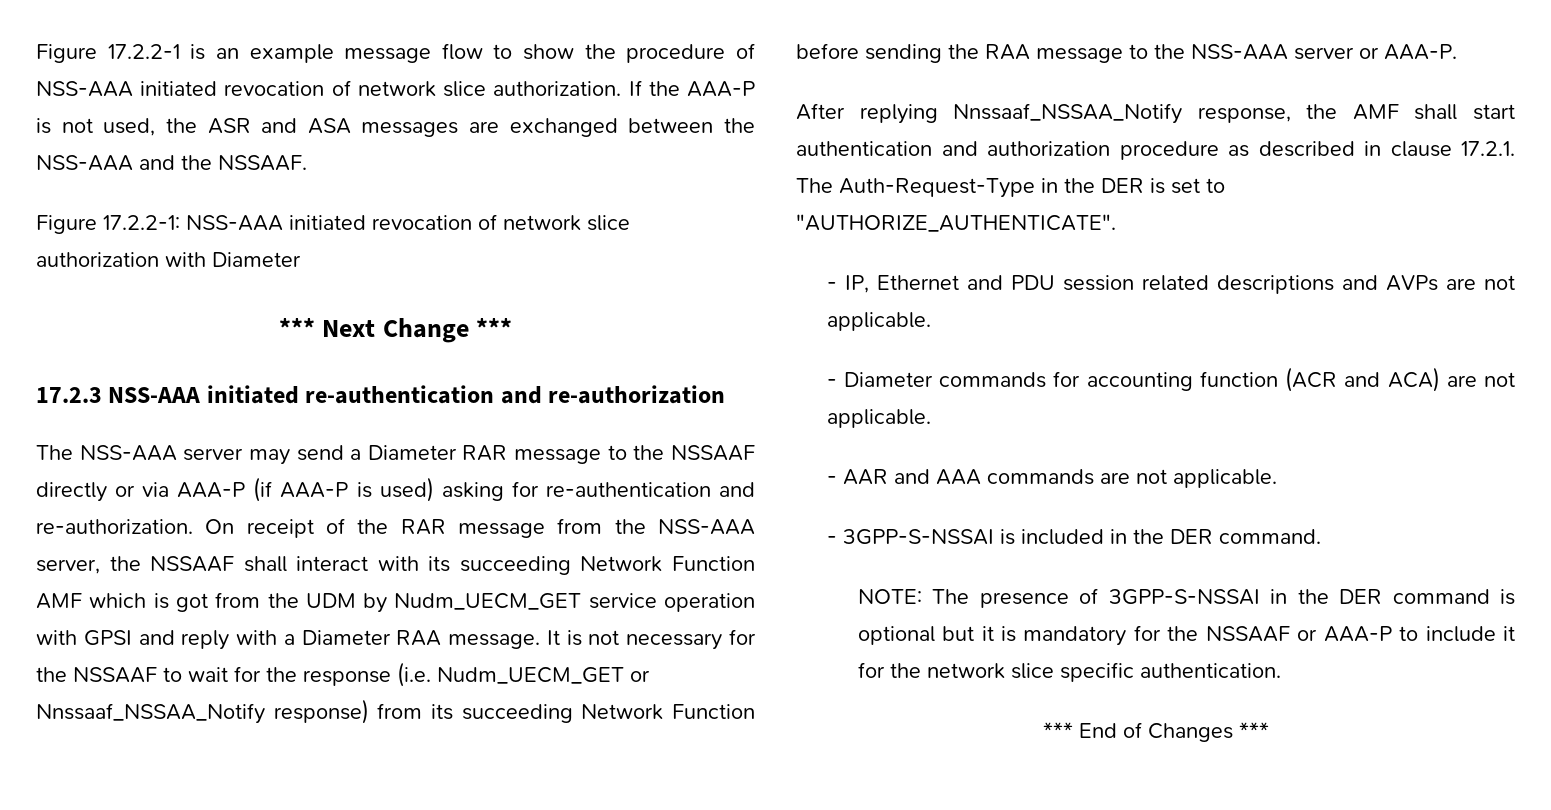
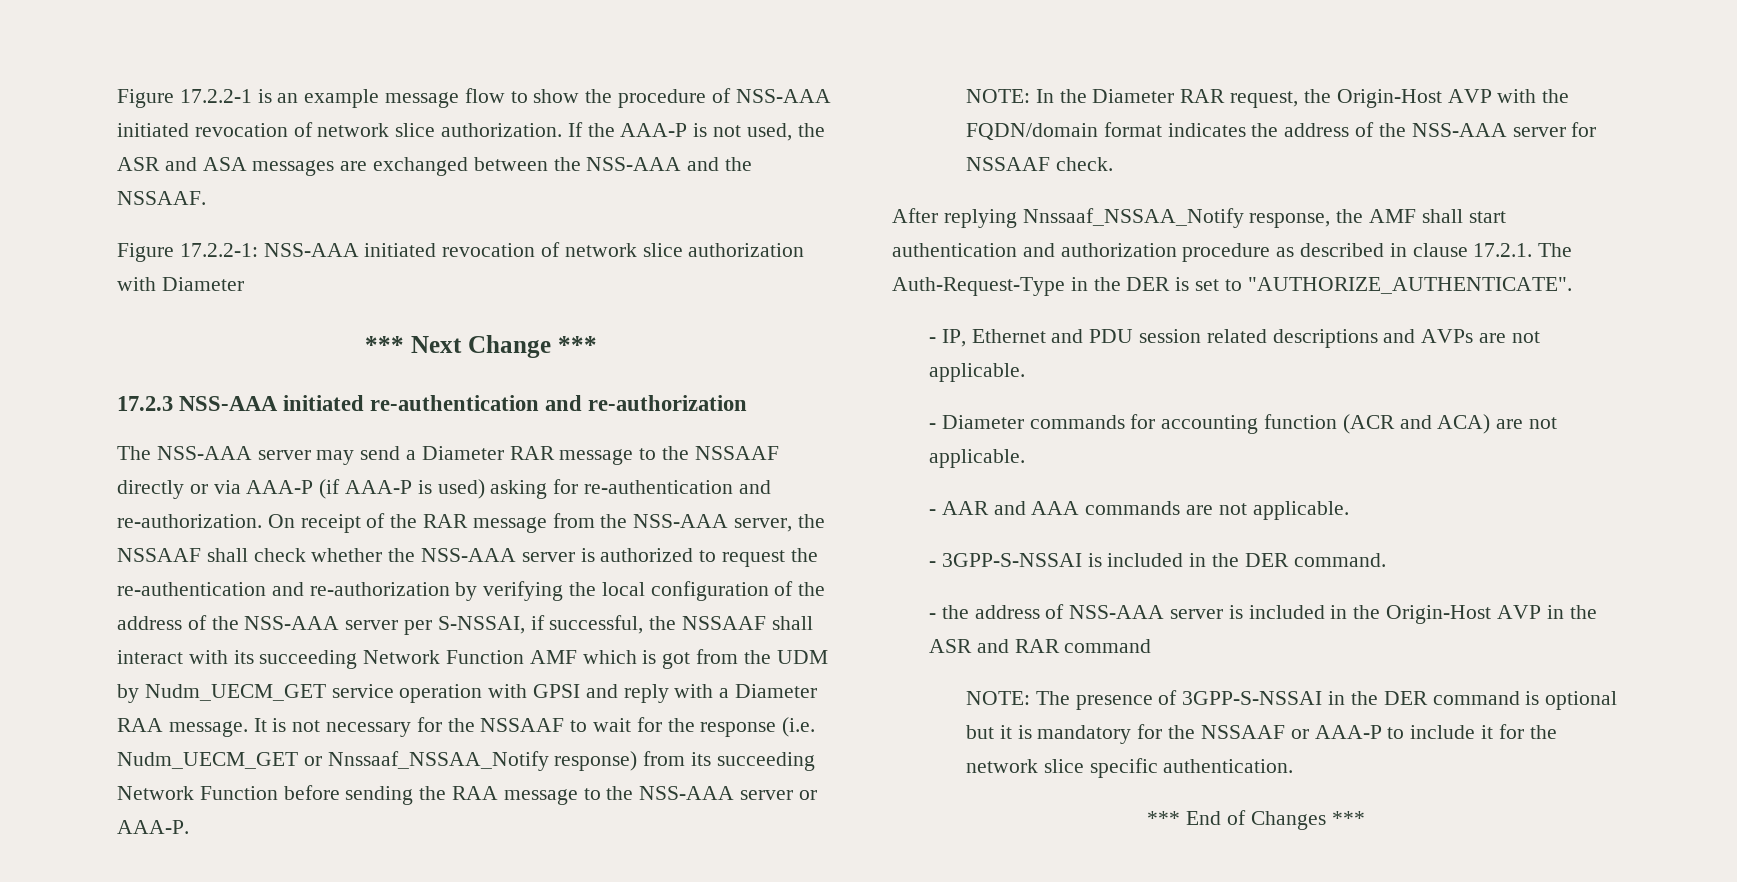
- On receipt of the RAR message from the NSS-AAA server, the NSSAAF shall interact with its succeeding Network Function AMF which is got from the UDM by Nudm_UECM_GET service operation with GPSI and reply with a Diameter RAA message.
+ On receipt of the RAR message from the NSS-AAA server, the NSSAAF shall check whether the NSS-AAA server is authorized to request the re-authentication and re-authorization by verifying the local configuration of the address of the NSS-AAA server per S-NSSAI, if successful, the NSSAAF shall interact with its succeeding Network Function AMF which is got from the UDM by Nudm_UECM_GET service operation with GPSI and reply with a Diameter RAA message.
+ NOTE: In the Diameter RAR request, the Origin-Host AVP with the FQDN/domain format indicates the address of the NSS-AAA server for NSSAAF check.
+ - the address of NSS-AAA server is included in the Origin-Host AVP in the ASR and RAR command

